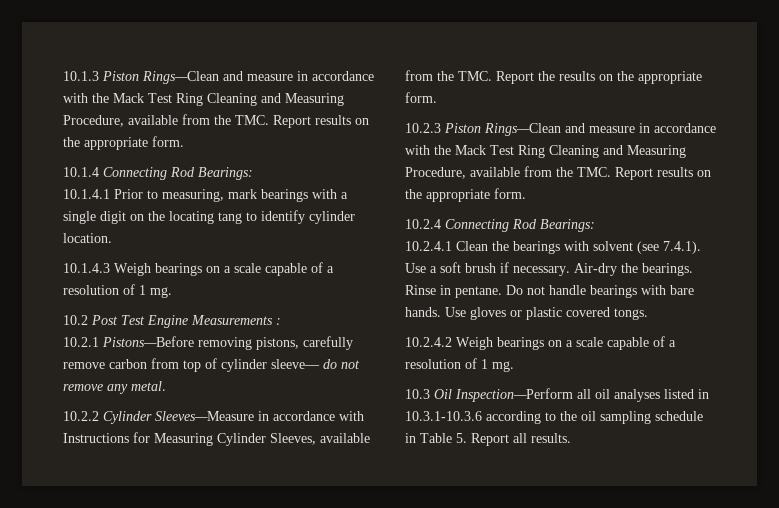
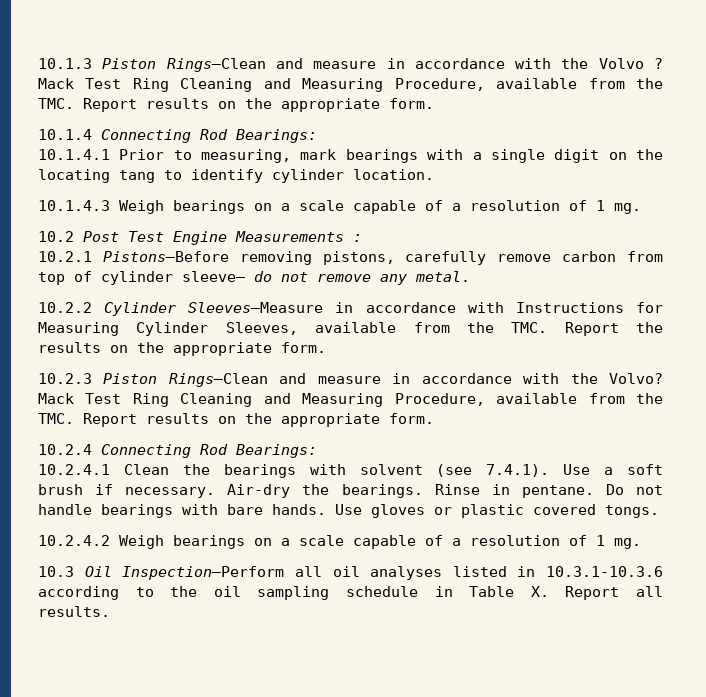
- 10.1.3 Piston Rings—Clean and measure in accordance with the Mack Test Ring Cleaning and Measuring Procedure, available from the TMC. Report results on the appropriate form.
+ 10.1.3 Piston Rings—Clean and measure in accordance with the Volvo ? Mack Test Ring Cleaning and Measuring Procedure, available from the TMC. Report results on the appropriate form.
- 10.2.3 Piston Rings—Clean and measure in accordance with the Mack Test Ring Cleaning and Measuring Procedure, available from the TMC. Report results on the appropriate form.
+ 10.2.3 Piston Rings—Clean and measure in accordance with the Volvo? Mack Test Ring Cleaning and Measuring Procedure, available from the TMC. Report results on the appropriate form.
- 10.3 Oil Inspection—Perform all oil analyses listed in 10.3.1-10.3.6 according to the oil sampling schedule in Table 5. Report all results.
+ 10.3 Oil Inspection—Perform all oil analyses listed in 10.3.1-10.3.6 according to the oil sampling schedule in Table X. Report all results.

